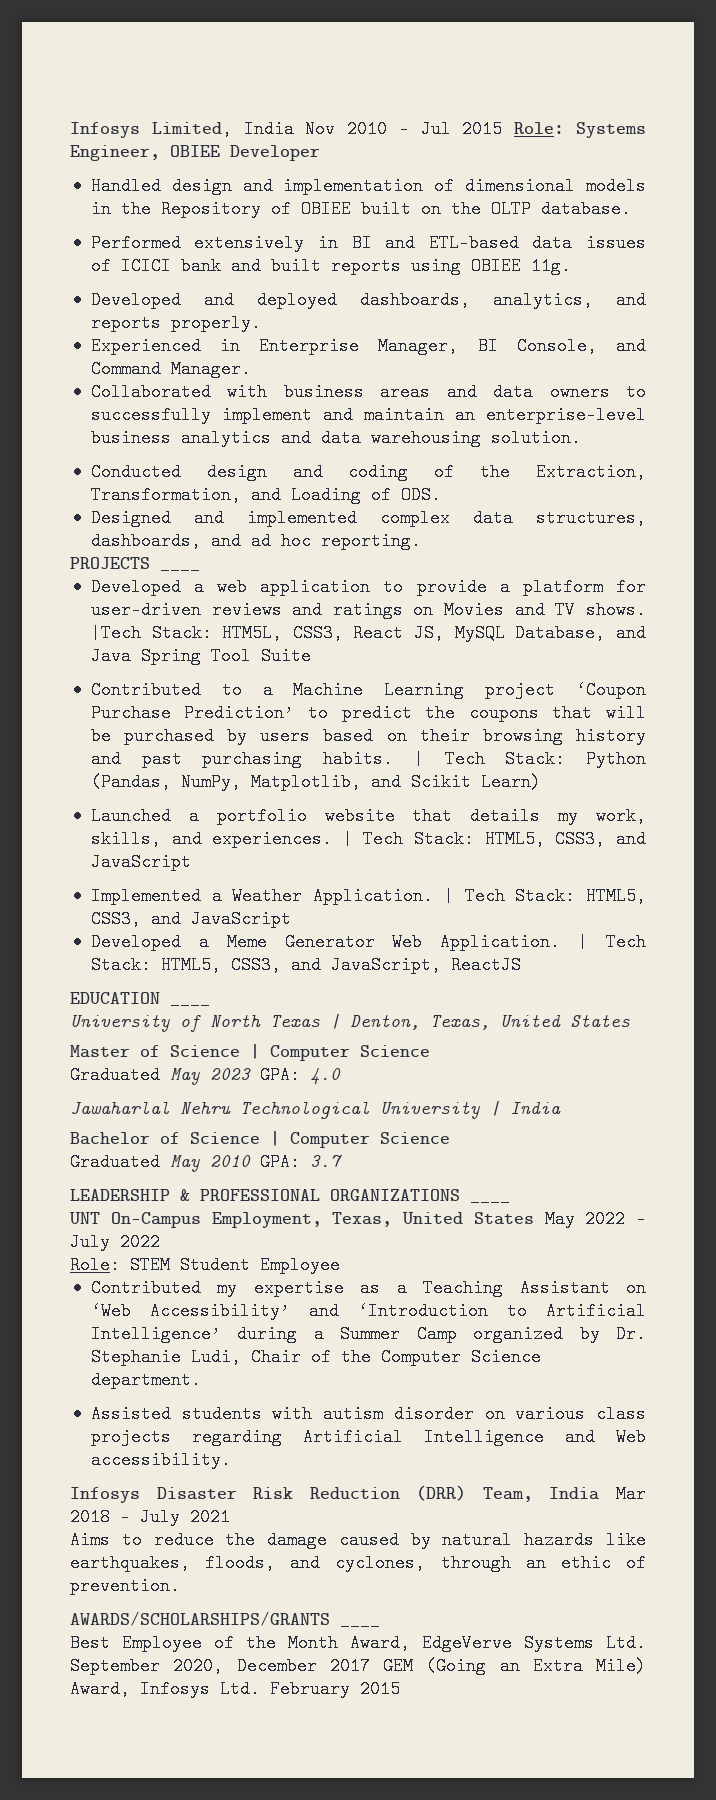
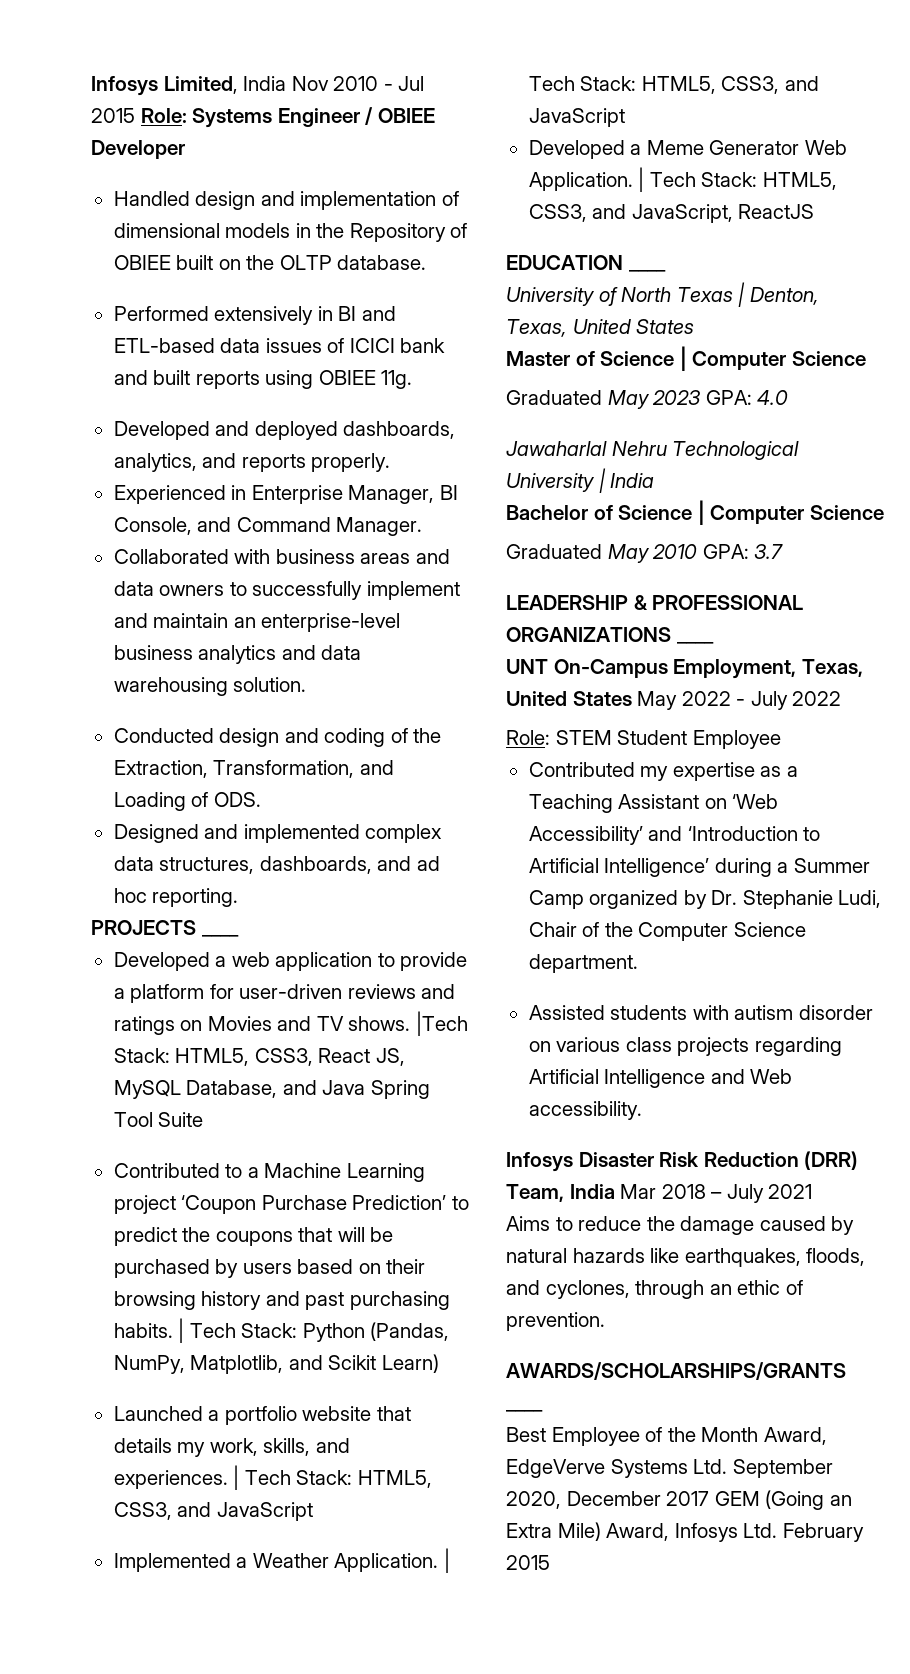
- Infosys Limited, India Nov 2010 - Jul 2015 Role: Systems Engineer, OBIEE Developer
+ Infosys Limited, India Nov 2010 - Jul 2015 Role: Systems Engineer / OBIEE Developer
- |Tech Stack: HTM5L, CSS3, React JS, MySQL Database, and Java Spring Tool Suite
+ |Tech Stack: HTML5, CSS3, React JS, MySQL Database, and Java Spring Tool Suite

